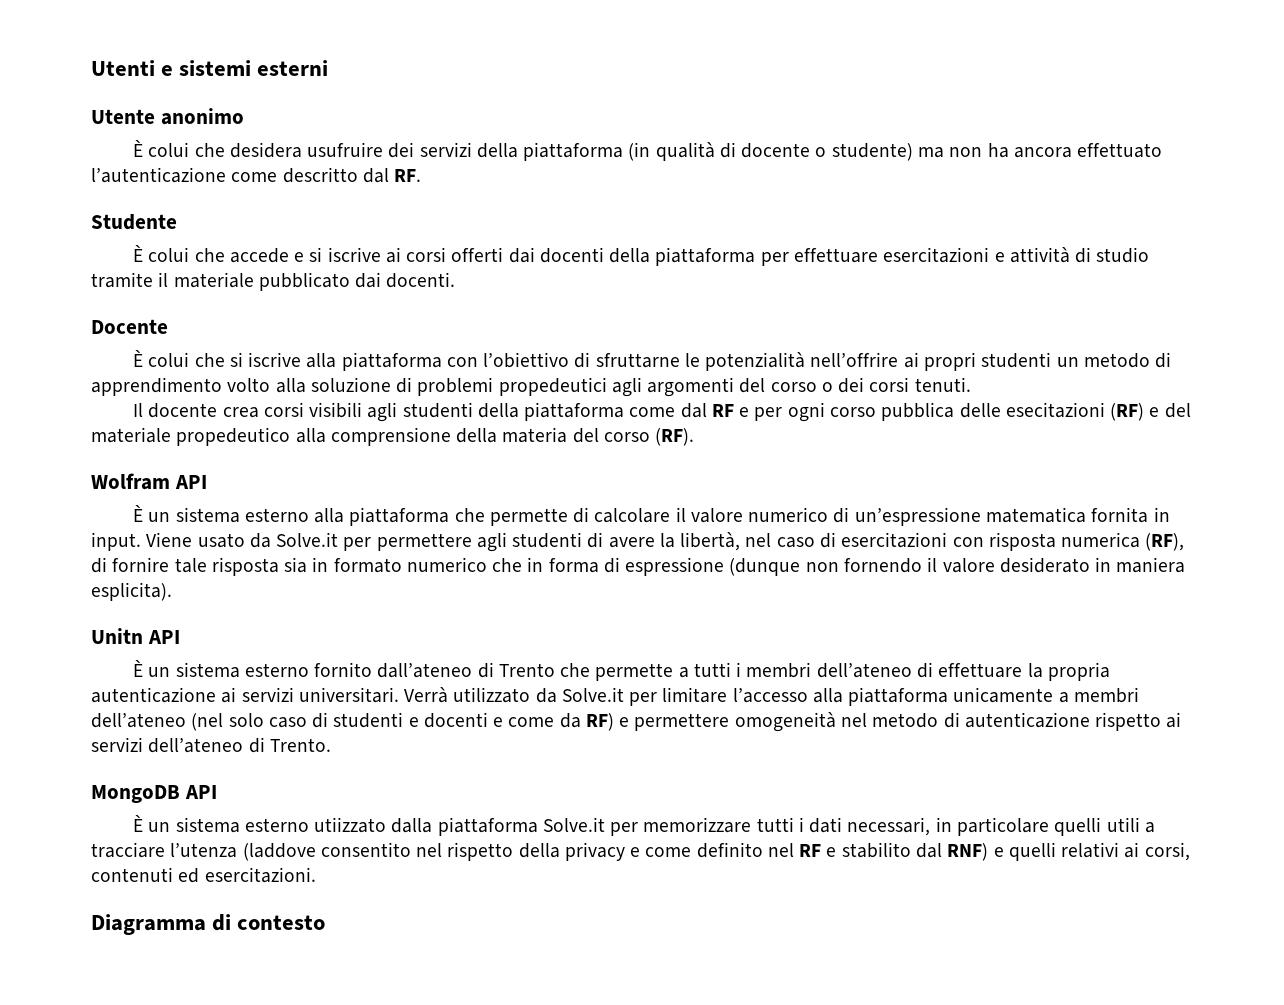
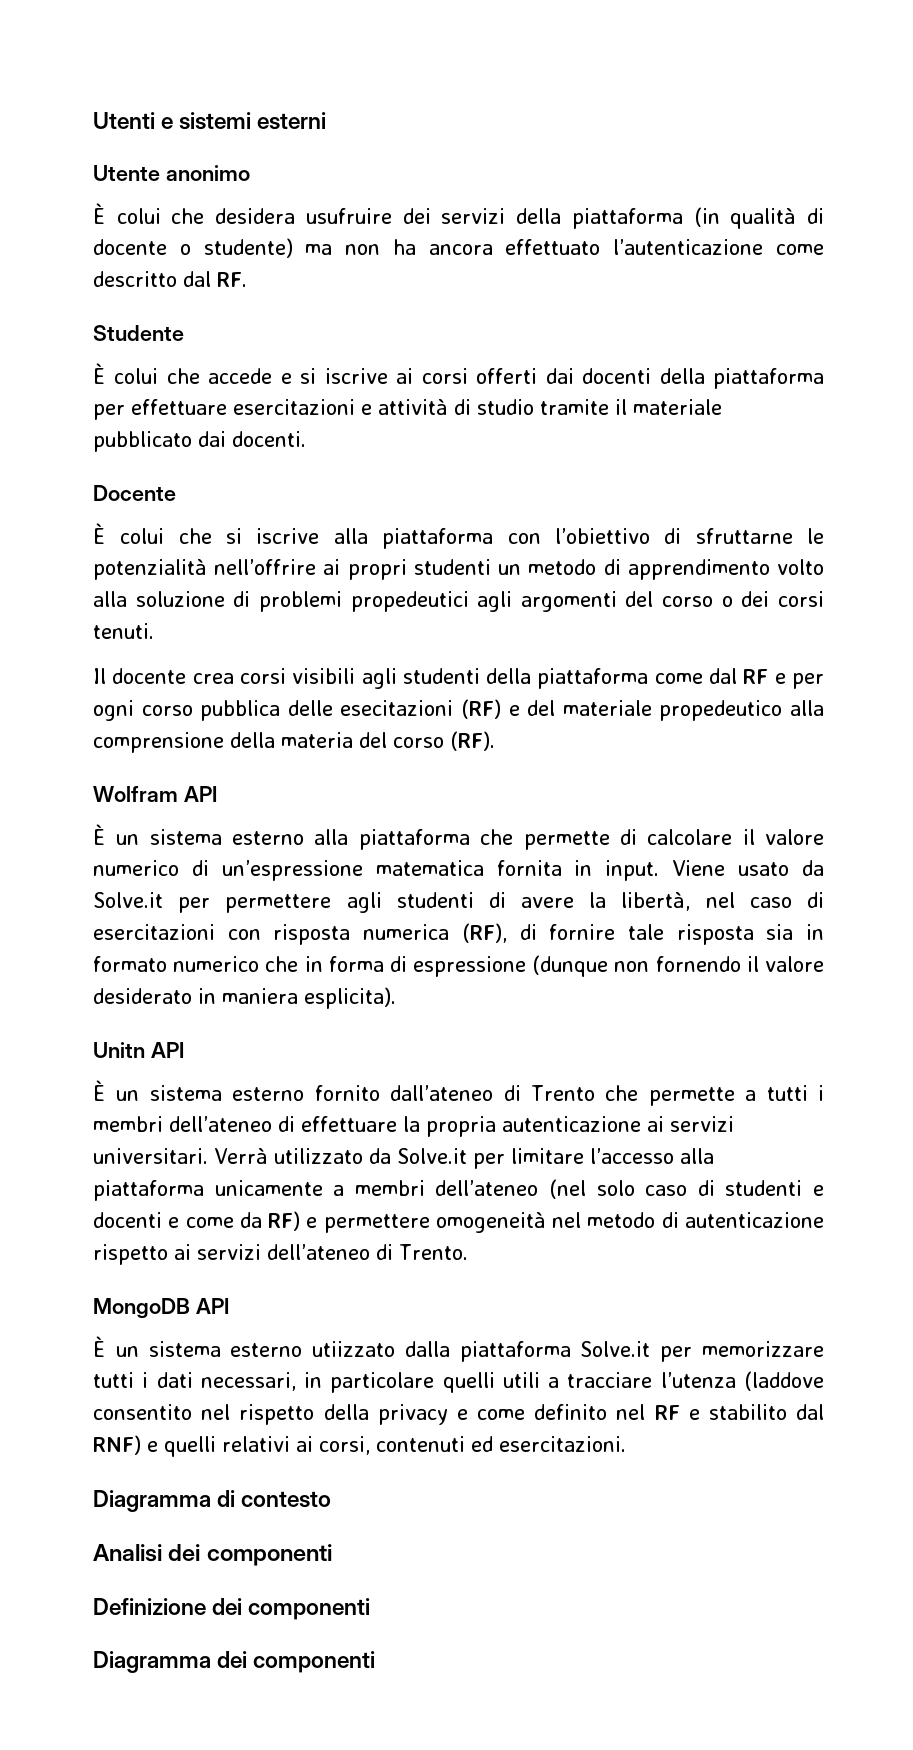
+ Analisi dei componenti
+ Definizione dei componenti
+ Diagramma dei componenti

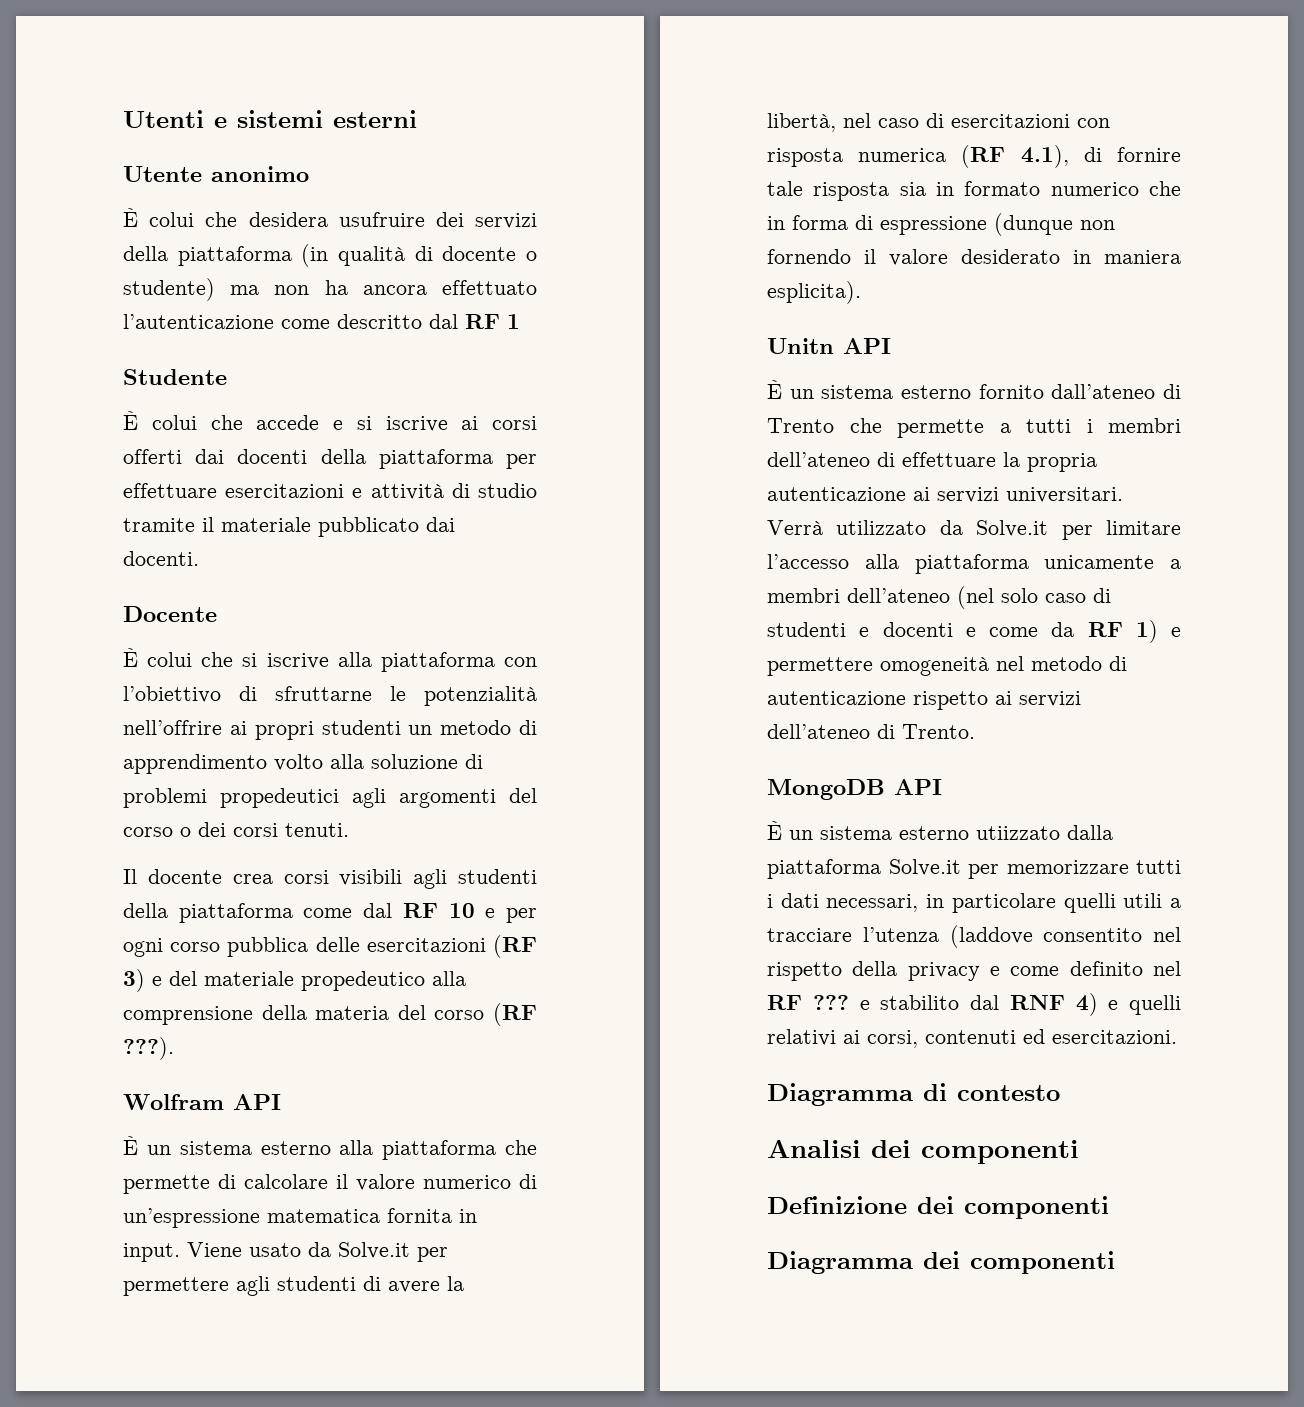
- È colui che desidera usufruire dei servizi della piattaforma (in qualità di docente o studente) ma non ha ancora effettuato l’autenticazione come descritto dal RF.
+ È colui che desidera usufruire dei servizi della piattaforma (in qualità di docente o studente) ma non ha ancora effettuato l’autenticazione come descritto dal RF 1
- Il docente crea corsi visibili agli studenti della piattaforma come dal RF e per ogni corso pubblica delle esecitazioni (RF) e del materiale propedeutico alla comprensione della materia del corso (RF).
+ Il docente crea corsi visibili agli studenti della piattaforma come dal RF 10 e per ogni corso pubblica delle esercitazioni (RF 3) e del materiale propedeutico alla comprensione della materia del corso (RF ???).
- Viene usato da Solve.it per permettere agli studenti di avere la libertà, nel caso di esercitazioni con risposta numerica (RF), di fornire tale risposta sia in formato numerico che in forma di espressione (dunque non fornendo il valore desiderato in maniera esplicita).
+ Viene usato da Solve.it per permettere agli studenti di avere la libertà, nel caso di esercitazioni con risposta numerica (RF 4.1), di fornire tale risposta sia in formato numerico che in forma di espressione (dunque non fornendo il valore desiderato in maniera esplicita).
- Verrà utilizzato da Solve.it per limitare l’accesso alla piattaforma unicamente a membri dell’ateneo (nel solo caso di studenti e docenti e come da RF) e permettere omogeneità nel metodo di autenticazione rispetto ai servizi dell’ateneo di Trento.
+ Verrà utilizzato da Solve.it per limitare l’accesso alla piattaforma unicamente a membri dell’ateneo (nel solo caso di studenti e docenti e come da RF 1) e permettere omogeneità nel metodo di autenticazione rispetto ai servizi dell’ateneo di Trento.
- È un sistema esterno utiizzato dalla piattaforma Solve.it per memorizzare tutti i dati necessari, in particolare quelli utili a tracciare l’utenza (laddove consentito nel rispetto della privacy e come definito nel RF e stabilito dal RNF) e quelli relativi ai corsi, contenuti ed esercitazioni.
+ È un sistema esterno utiizzato dalla piattaforma Solve.it per memorizzare tutti i dati necessari, in particolare quelli utili a tracciare l’utenza (laddove consentito nel rispetto della privacy e come definito nel RF ??? e stabilito dal RNF 4) e quelli relativi ai corsi, contenuti ed esercitazioni.

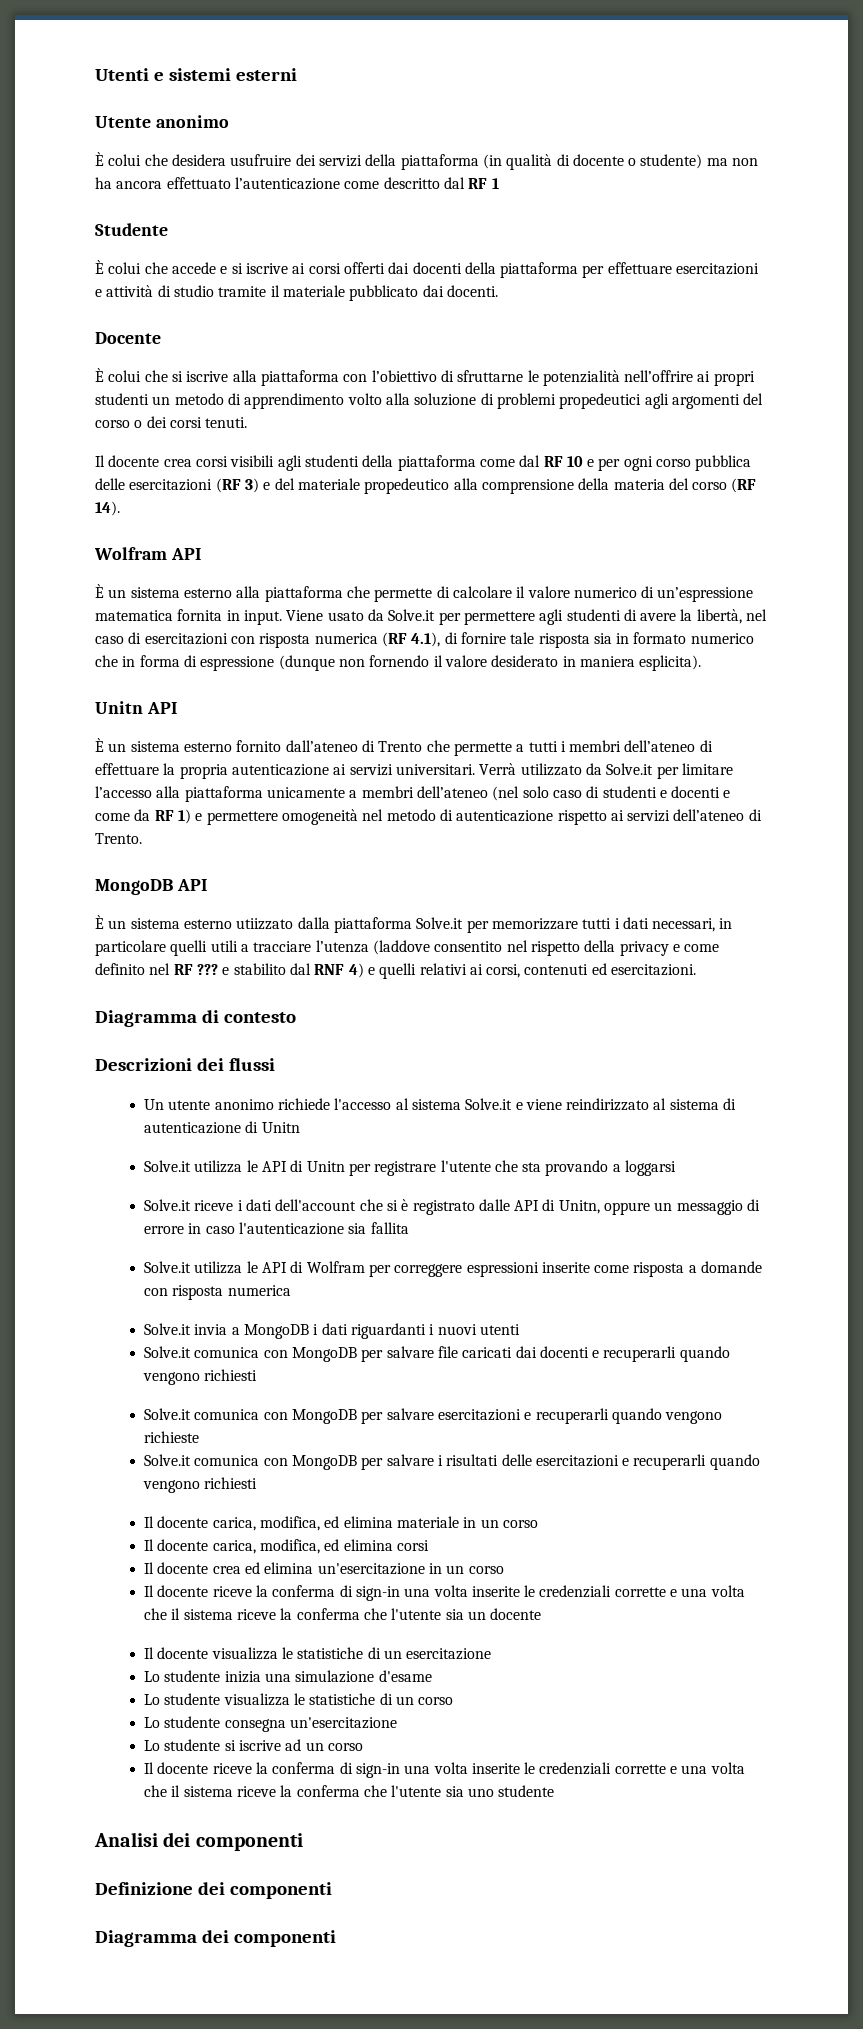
- Il docente crea corsi visibili agli studenti della piattaforma come dal RF 10 e per ogni corso pubblica delle esercitazioni (RF 3) e del materiale propedeutico alla comprensione della materia del corso (RF ???).
+ Il docente crea corsi visibili agli studenti della piattaforma come dal RF 10 e per ogni corso pubblica delle esercitazioni (RF 3) e del materiale propedeutico alla comprensione della materia del corso (RF 14).
+ Descrizioni dei flussi
+ Un utente anonimo richiede l'accesso al sistema Solve.it e viene reindirizzato al sistema di autenticazione di Unitn
+ Solve.it utilizza le API di Unitn per registrare l'utente che sta provando a loggarsi
+ Solve.it riceve i dati dell'account che si è registrato dalle API di Unitn, oppure un messaggio di errore in caso l'autenticazione sia fallita
+ Solve.it utilizza le API di Wolfram per correggere espressioni inserite come risposta a domande con risposta numerica
+ Solve.it invia a MongoDB i dati riguardanti i nuovi utenti
+ Solve.it comunica con MongoDB per salvare file caricati dai docenti e recuperarli quando vengono richiesti
+ Solve.it comunica con MongoDB per salvare esercitazioni e recuperarli quando vengono richieste
+ Solve.it comunica con MongoDB per salvare i risultati delle esercitazioni e recuperarli quando vengono richiesti
+ Il docente carica, modifica, ed elimina materiale in un corso
+ Il docente carica, modifica, ed elimina corsi
+ Il docente crea ed elimina un'esercitazione in un corso
+ Il docente riceve la conferma di sign-in una volta inserite le credenziali corrette e una volta che il sistema riceve la conferma che l'utente sia un docente
+ Il docente visualizza le statistiche di un esercitazione
+ Lo studente inizia una simulazione d'esame
+ Lo studente visualizza le statistiche di un corso
+ Lo studente consegna un'esercitazione
+ Lo studente si iscrive ad un corso
+ Il docente riceve la conferma di sign-in una volta inserite le credenziali corrette e una volta che il sistema riceve la conferma che l'utente sia uno studente

